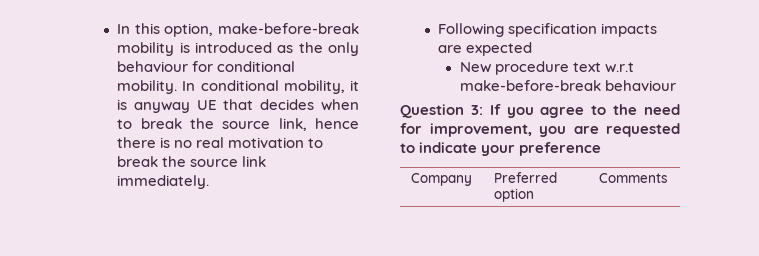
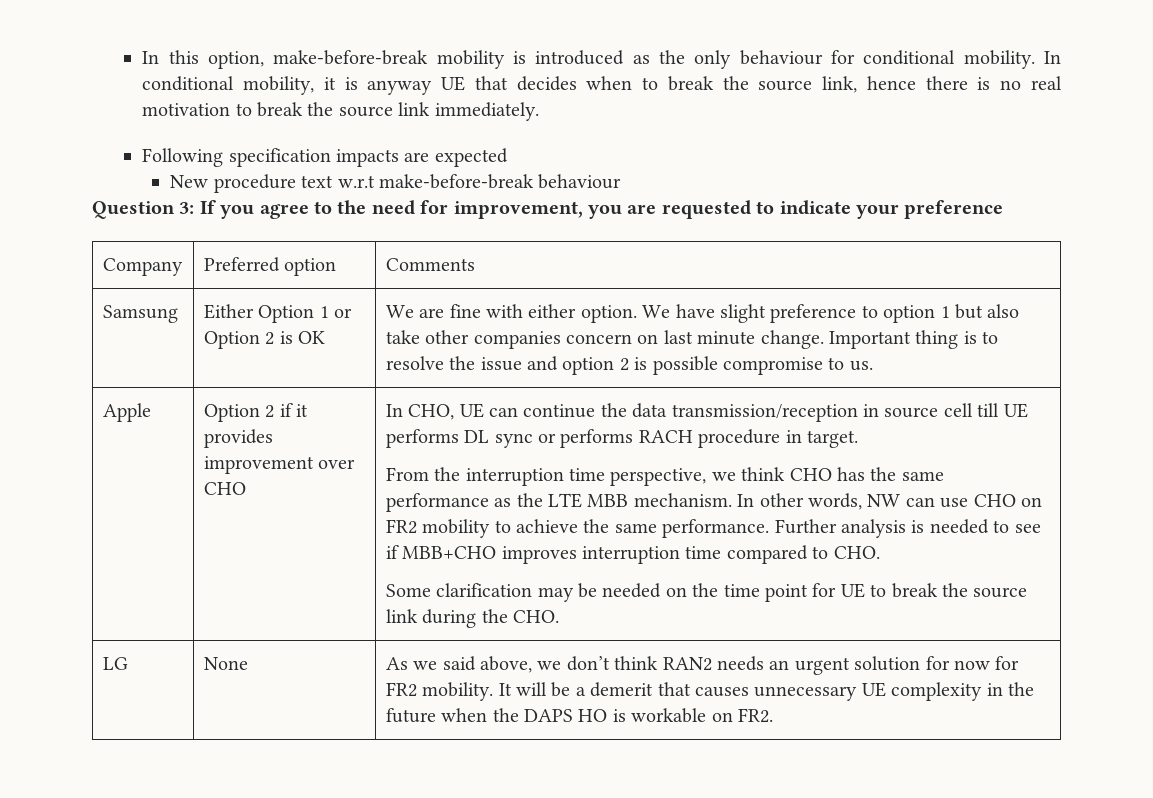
+ Samsung | Either Option 1 or Option 2 is OK | We are fine with either option. We have slight preference to option 1 but also take other companies concern on last minute change. Important thing is to resolve the issue and option 2 is possible compromise to us.
+ Apple | Option 2 if it provides improvement over CHO | In CHO, UE can continue the data transmission/reception in source cell till UE performs DL sync or performs RACH procedure in target.
+ From the interruption time perspective, we think CHO has the same performance as the LTE MBB mechanism. In other words, NW can use CHO on FR2 mobility to achieve the same performance. Further analysis is needed to see if MBB+CHO improves interruption time compared to CHO.
+ Some clarification may be needed on the time point for UE to break the source link during the CHO.
+ LG | None | As we said above, we don’t think RAN2 needs an urgent solution for now for FR2 mobility. It will be a demerit that causes unnecessary UE complexity in the future when the DAPS HO is workable on FR2.

